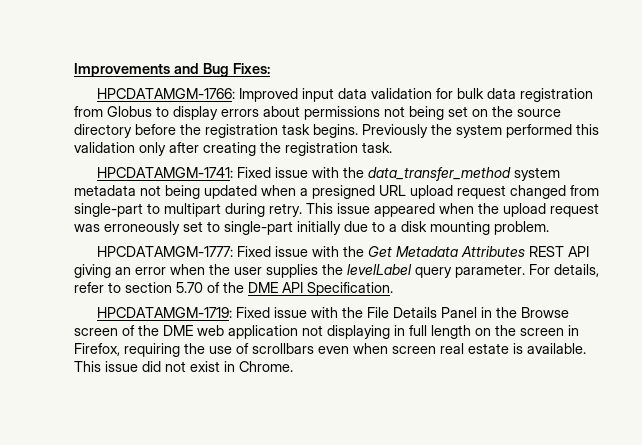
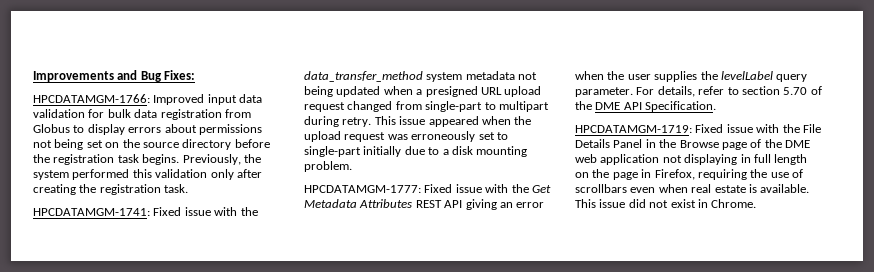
- Previously the system performed this validation only after creating the registration task.
+ Previously, the system performed this validation only after creating the registration task.
- HPCDATAMGM-1719: Fixed issue with the File Details Panel in the Browse screen of the DME web application not displaying in full length on the screen in Firefox, requiring the use of scrollbars even when screen real estate is available.
+ HPCDATAMGM-1719: Fixed issue with the File Details Panel in the Browse page of the DME web application not displaying in full length on the page in Firefox, requiring the use of scrollbars even when real estate is available.

